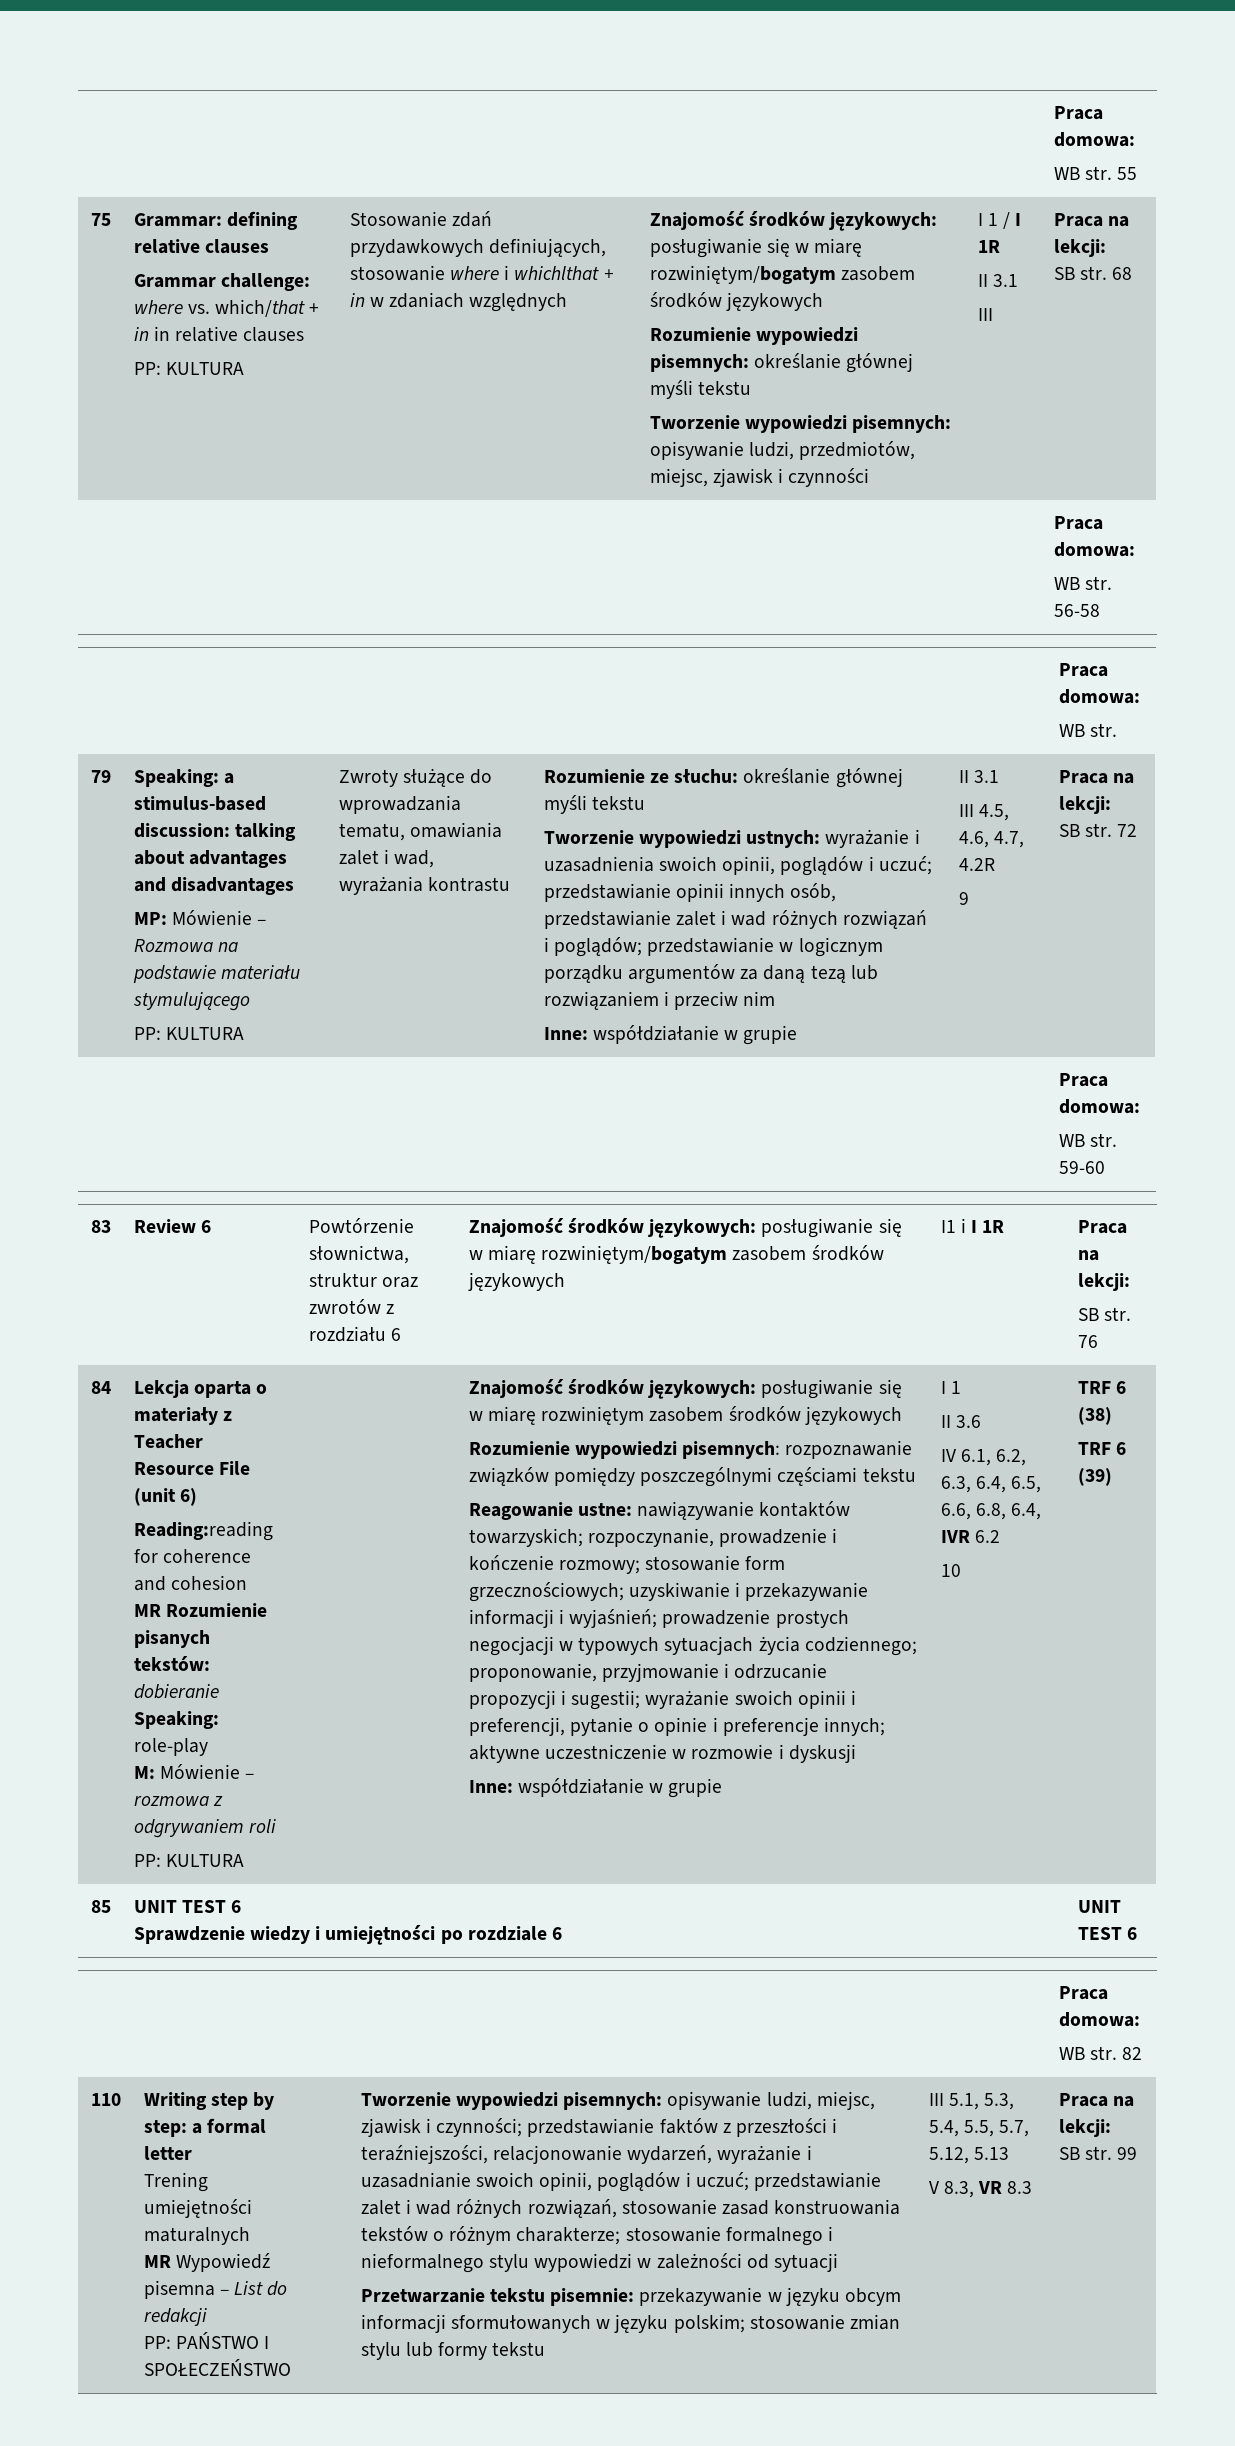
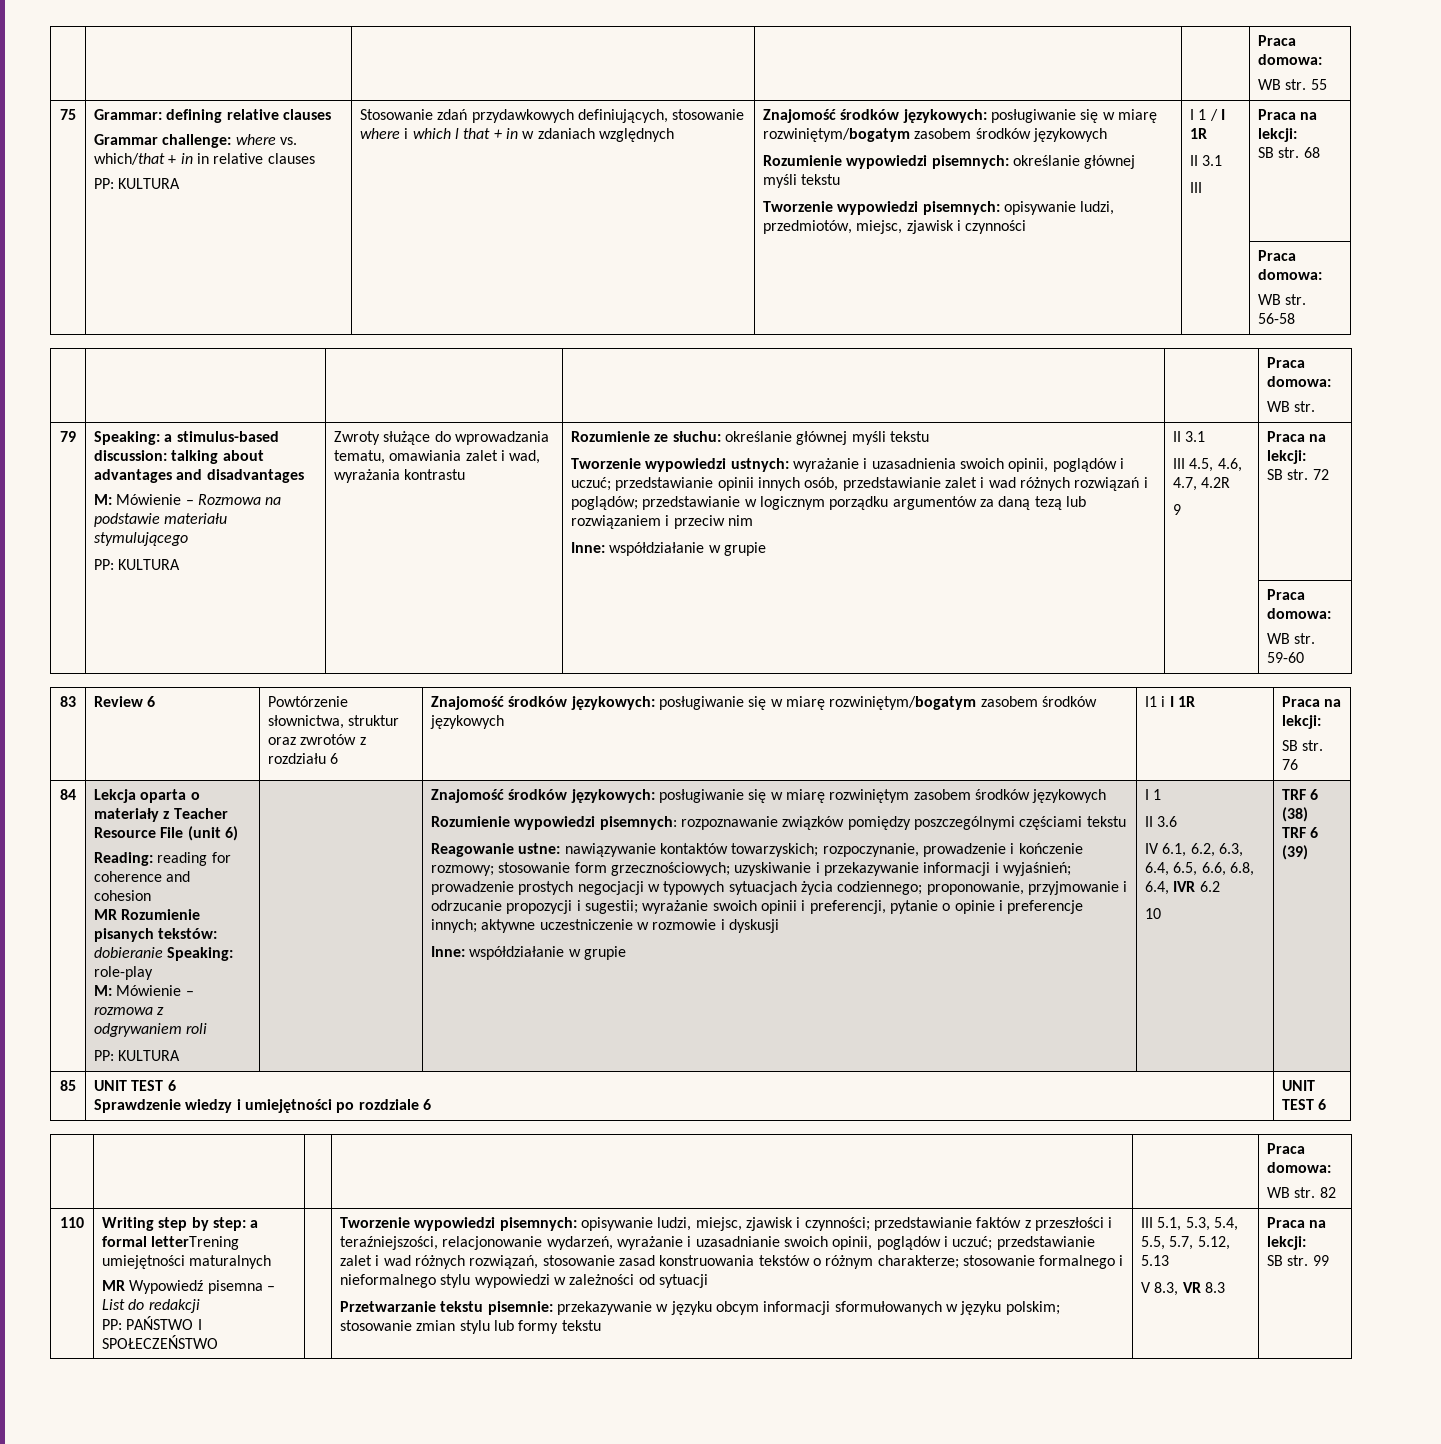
- Stosowanie zdań przydawkowych definiujących, stosowanie where i whichlthat + in w zdaniach względnych
+ Stosowanie zdań przydawkowych definiujących, stosowanie where i which l that + in w zdaniach względnych
- MP: Mówienie – Rozmowa na podstawie materiału stymulującego
+ M: Mówienie – Rozmowa na podstawie materiału stymulującego
- Reading:reading for coherence and cohesion
+ Reading: reading for coherence and cohesion
- Writing step by step: a formal letter
- Trening umiejętności maturalnych
+ Writing step by step: a formal letterTrening umiejętności maturalnych

